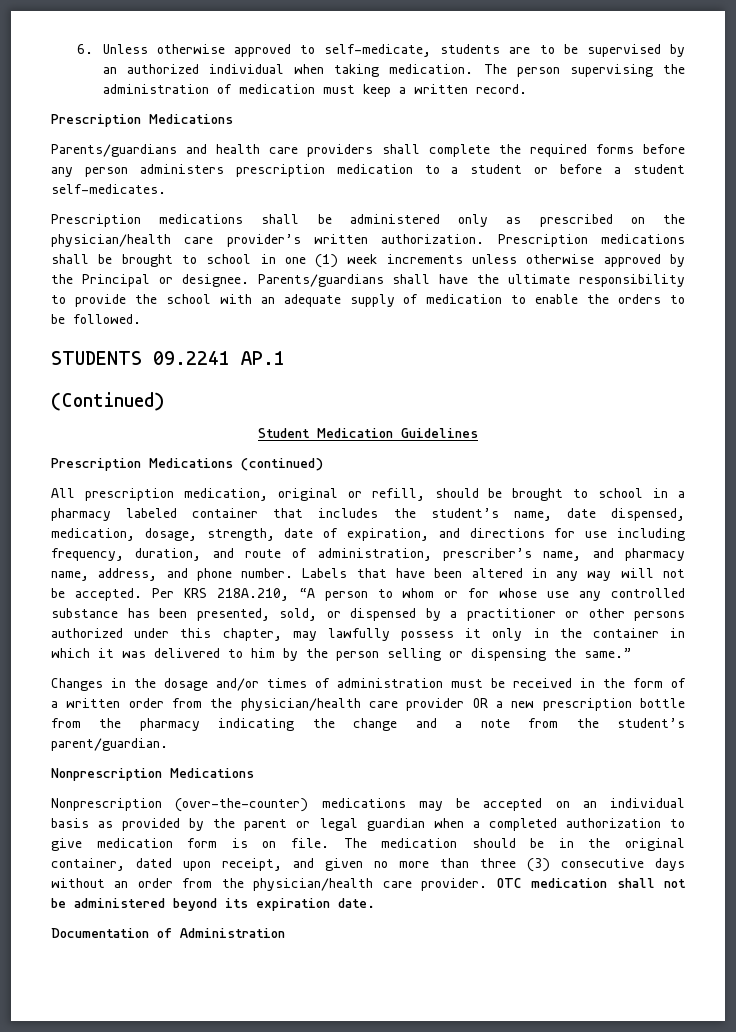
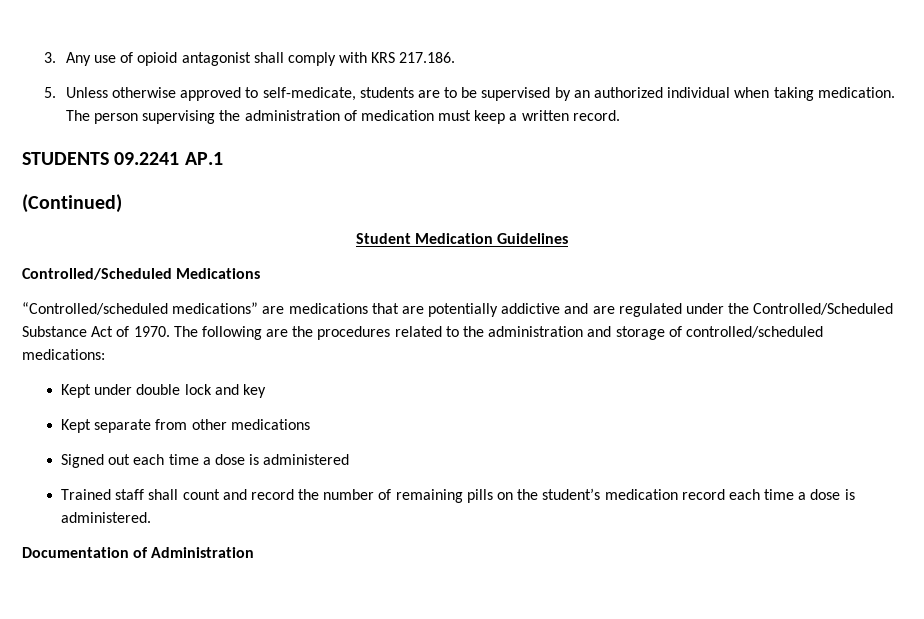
- 6. Unless otherwise approved to self-medicate, students are to be supervised by an authorized individual when taking medication.
+ 3. Any use of opioid antagonist shall comply with KRS 217.186.
+ 5. Unless otherwise approved to self-medicate, students are to be supervised by an authorized individual when taking medication.
  The person supervising the administration of medication must keep a written record.
- Prescription Medications
- Parents/guardians and health care providers shall complete the required forms before any person administers prescription medication to a student or before a student self-medicates.
- Prescription medications shall be administered only as prescribed on the physician/health care provider’s written authorization. Prescription medications shall be brought to school in one (1) week increments unless otherwise approved by the Principal or designee. Parents/guardians shall have the ultimate responsibility to provide the school with an adequate supply of medication to enable the orders to be followed.
- Prescription Medications (continued)
- All prescription medication, original or refill, should be brought to school in a pharmacy labeled container that includes the student’s name, date dispensed, medication, dosage, strength, date of expiration, and directions for use including frequency, duration, and route of administration, prescriber’s name, and pharmacy name, address, and phone number. Labels that have been altered in any way will not be accepted. Per KRS 218A.210, “A person to whom or for whose use any controlled substance has been presented, sold, or dispensed by a practitioner or other persons authorized under this chapter, may lawfully possess it only in the container in which it was delivered to him by the person selling or dispensing the same.”
- Changes in the dosage and/or times of administration must be received in the form of a written order from the physician/health care provider OR a new prescription bottle from the pharmacy indicating the change and a note from the student’s parent/guardian.
- Nonprescription Medications
- Nonprescription (over-the-counter) medications may be accepted on an individual basis as provided by the parent or legal guardian when a completed authorization to give medication form is on file. The medication should be in the original container, dated upon receipt, and given no more than three (3) consecutive days without an order from the physician/health care provider. OTC medication shall not be administered beyond its expiration date.
+ Controlled/Scheduled Medications
+ “Controlled/scheduled medications” are medications that are potentially addictive and are regulated under the Controlled/Scheduled Substance Act of 1970. The following are the procedures related to the administration and storage of controlled/scheduled medications:
+ Kept under double lock and key
+ Kept separate from other medications
+ Signed out each time a dose is administered
+ Trained staff shall count and record the number of remaining pills on the student’s medication record each time a dose is administered.

